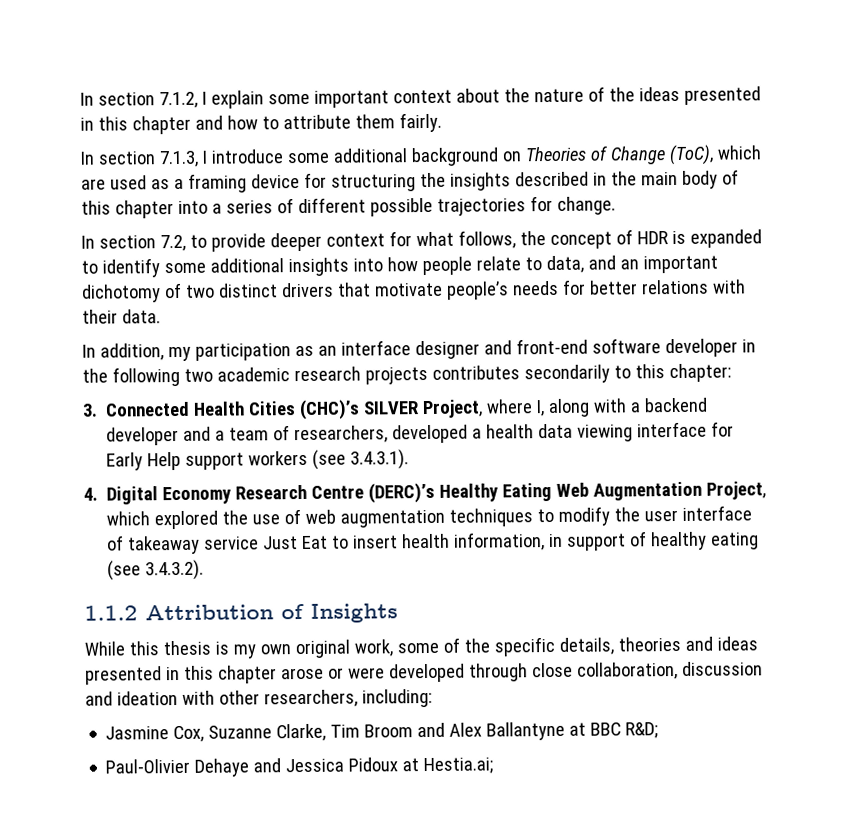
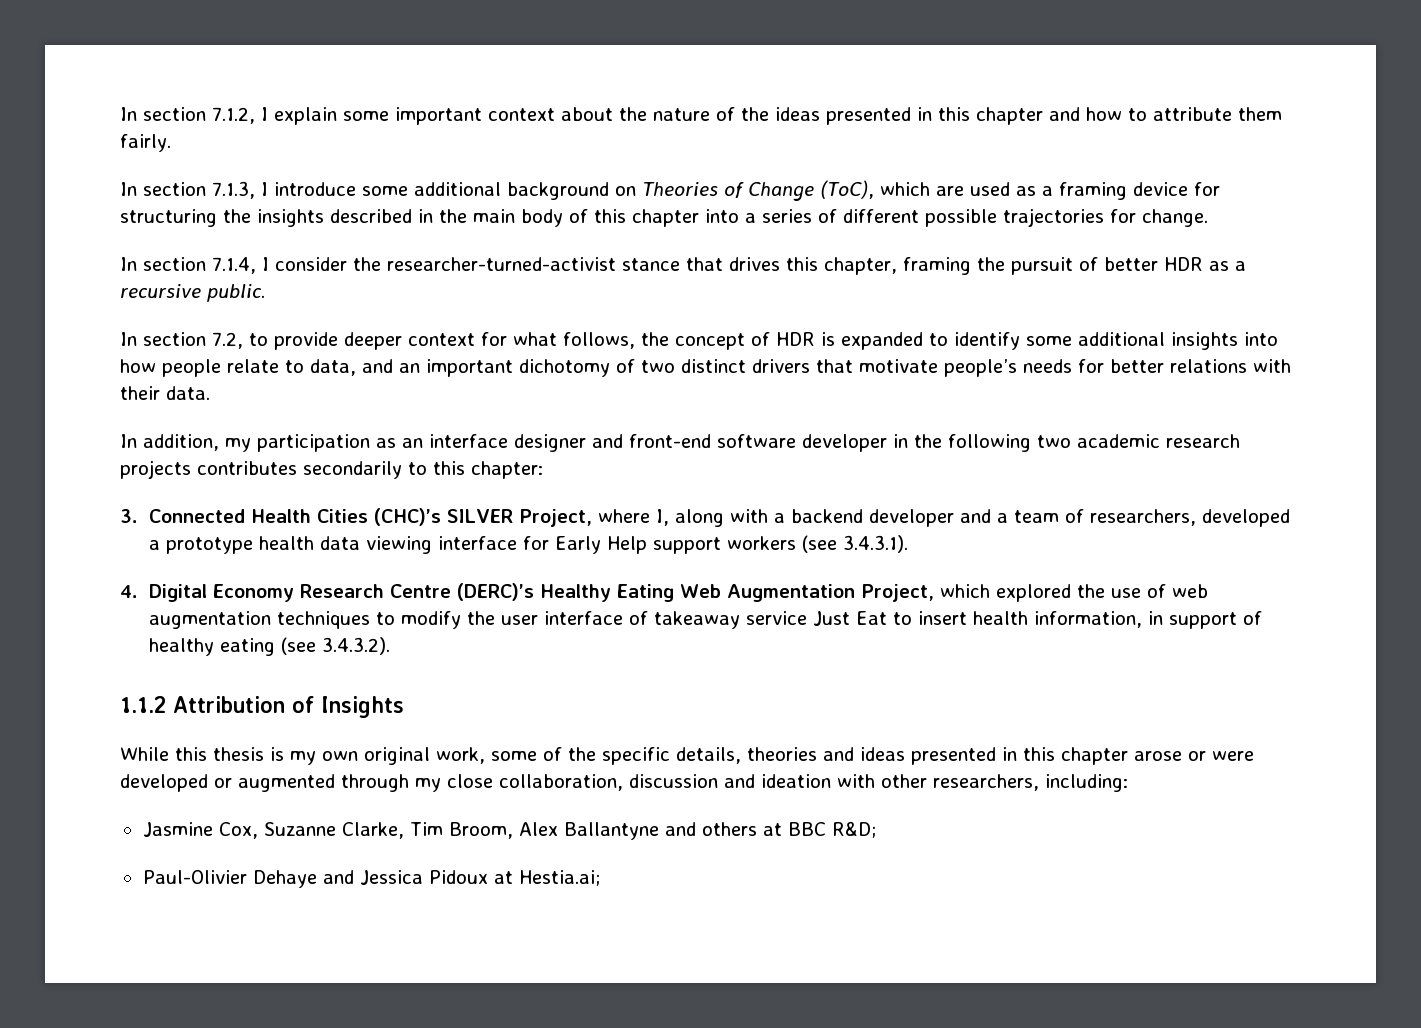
+ In section 7.1.4, I consider the researcher-turned-activist stance that drives this chapter, framing the pursuit of better HDR as a recursive public.
- 3. Connected Health Cities (CHC)’s SILVER Project, where I, along with a backend developer and a team of researchers, developed a health data viewing interface for Early Help support workers (see 3.4.3.1).
+ 3. Connected Health Cities (CHC)’s SILVER Project, where I, along with a backend developer and a team of researchers, developed a prototype health data viewing interface for Early Help support workers (see 3.4.3.1).
- While this thesis is my own original work, some of the specific details, theories and ideas presented in this chapter arose or were developed through close collaboration, discussion and ideation with other researchers, including:
+ While this thesis is my own original work, some of the specific details, theories and ideas presented in this chapter arose or were developed or augmented through my close collaboration, discussion and ideation with other researchers, including:
- Jasmine Cox, Suzanne Clarke, Tim Broom and Alex Ballantyne at BBC R&D;
+ Jasmine Cox, Suzanne Clarke, Tim Broom, Alex Ballantyne and others at BBC R&D;

